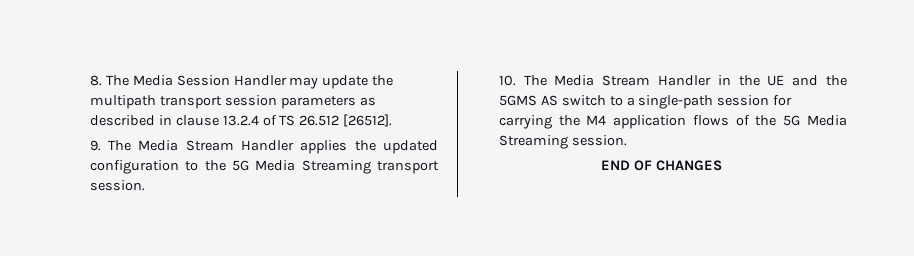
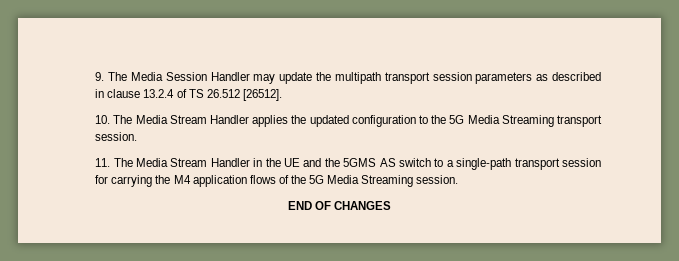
- 8. The Media Session Handler may update the multipath transport session parameters as described in clause 13.2.4 of TS 26.512 [26512].
+ 9. The Media Session Handler may update the multipath transport session parameters as described in clause 13.2.4 of TS 26.512 [26512].
- 9. The Media Stream Handler applies the updated configuration to the 5G Media Streaming transport session.
+ 10. The Media Stream Handler applies the updated configuration to the 5G Media Streaming transport session.
- 10. The Media Stream Handler in the UE and the 5GMS AS switch to a single-path session for carrying the M4 application flows of the 5G Media Streaming session.
+ 11. The Media Stream Handler in the UE and the 5GMS AS switch to a single-path transport session for carrying the M4 application flows of the 5G Media Streaming session.

